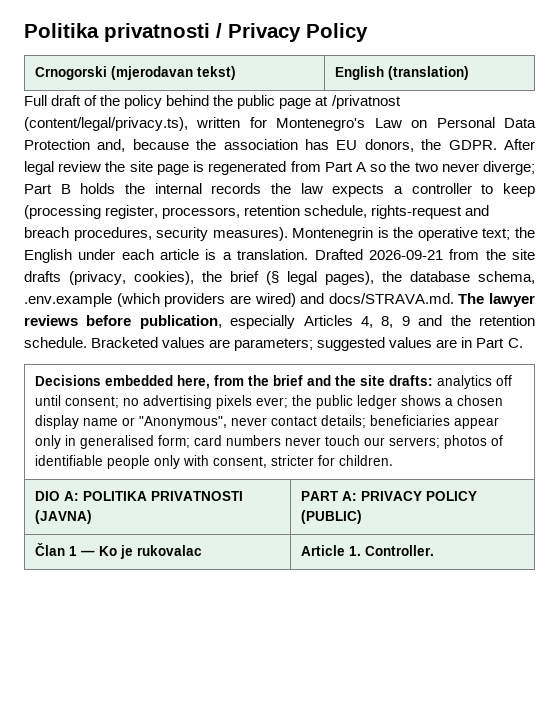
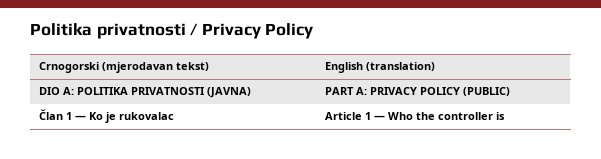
- Full draft of the policy behind the public page at /privatnost (content/legal/privacy.ts), written for Montenegro's Law on Personal Data Protection and, because the association has EU donors, the GDPR. After legal review the site page is regenerated from Part A so the two never diverge; Part B holds the internal records the law expects a controller to keep (processing register, processors, retention schedule, rights-request and breach procedures, security measures). Montenegrin is the operative text; the English under each article is a translation. Drafted 2026-09-21 from the site drafts (privacy, cookies), the brief (§ legal pages), the database schema, .env.example (which providers are wired) and docs/STRAVA.md. The lawyer reviews before publication, especially Articles 4, 8, 9 and the retention schedule. Bracketed values are parameters; suggested values are in Part C.
- Decisions embedded here, from the brief and the site drafts: analytics off until consent; no advertising pixels ever; the public ledger shows a chosen display name or "Anonymous", never contact details; beneficiaries appear only in generalised form; card numbers never touch our servers; photos of identifiable people only with consent, stricter for children.
- Član 1 — Ko je rukovalac | Article 1. Controller.
+ Član 1 — Ko je rukovalac | Article 1 — Who the controller is

